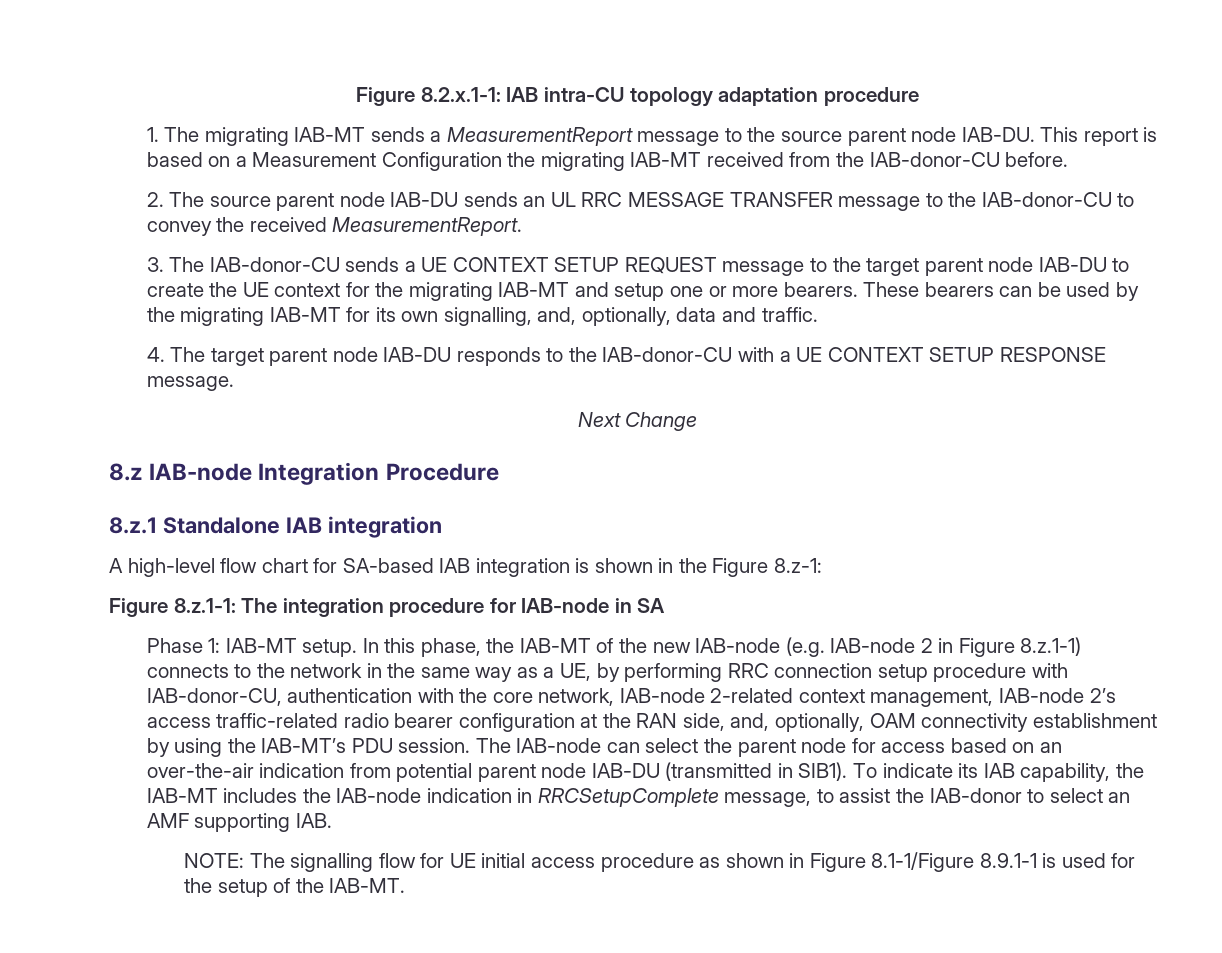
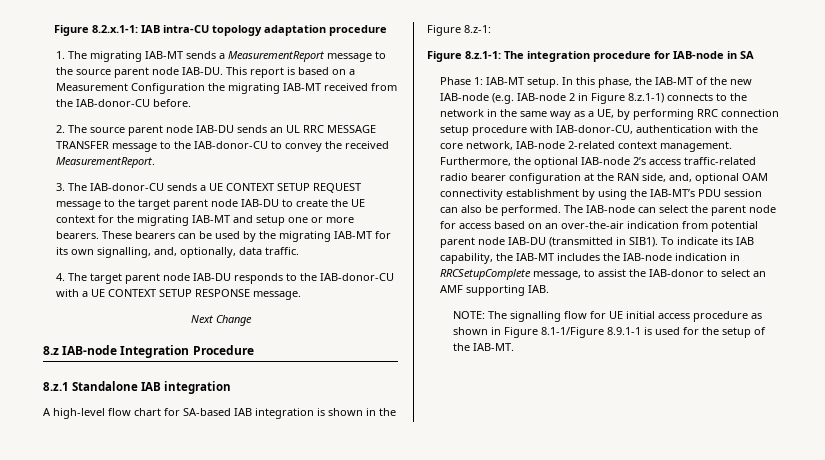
- These bearers can be used by the migrating IAB-MT for its own signalling, and, optionally, data and traffic.
+ These bearers can be used by the migrating IAB-MT for its own signalling, and, optionally, data traffic.
- In this phase, the IAB-MT of the new IAB-node (e.g. IAB-node 2 in Figure 8.z.1-1) connects to the network in the same way as a UE, by performing RRC connection setup procedure with IAB-donor-CU, authentication with the core network, IAB-node 2-related context management, IAB-node 2’s access traffic-related radio bearer configuration at the RAN side, and, optionally, OAM connectivity establishment by using the IAB-MT’s PDU session.
+ In this phase, the IAB-MT of the new IAB-node (e.g. IAB-node 2 in Figure 8.z.1-1) connects to the network in the same way as a UE, by performing RRC connection setup procedure with IAB-donor-CU, authentication with the core network, IAB-node 2-related context management. Furthermore, the optional IAB-node 2’s access traffic-related radio bearer configuration at the RAN side, and, optional OAM connectivity establishment by using the IAB-MT’s PDU session can also be performed.

